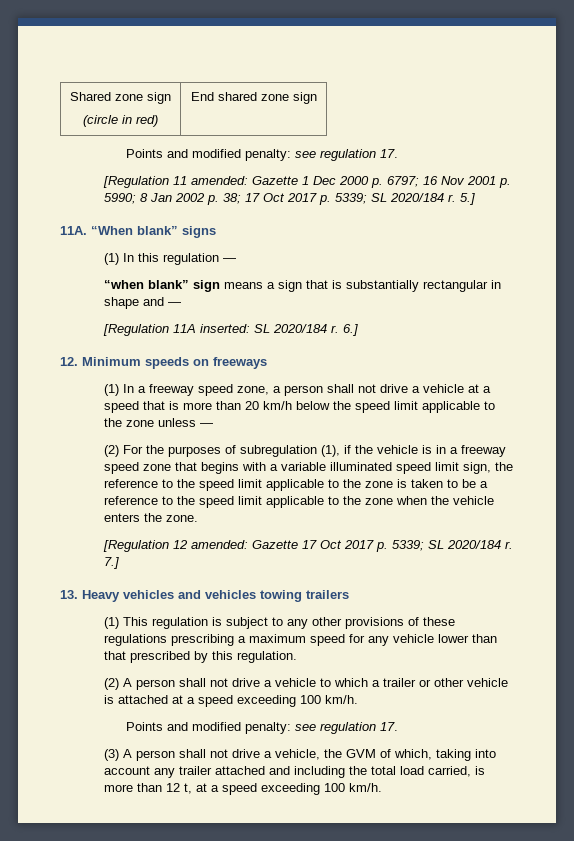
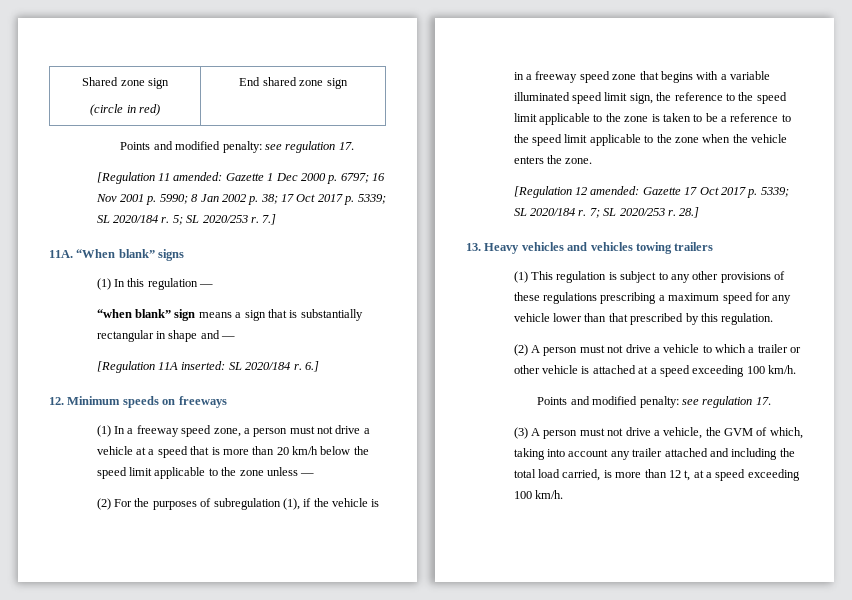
- 5.]
+ 5; SL 2020/253 r. 7.]
- (1) In a freeway speed zone, a person shall not drive a vehicle at a speed that is more than 20 km/h below the speed limit applicable to the zone unless —
+ (1) In a freeway speed zone, a person must not drive a vehicle at a speed that is more than 20 km/h below the speed limit applicable to the zone unless —
- 7.]
+ 7; SL 2020/253 r. 28.]
- (2) A person shall not drive a vehicle to which a trailer or other vehicle is attached at a speed exceeding 100 km/h.
+ (2) A person must not drive a vehicle to which a trailer or other vehicle is attached at a speed exceeding 100 km/h.
- (3) A person shall not drive a vehicle, the GVM of which, taking into account any trailer attached and including the total load carried, is more than 12 t, at a speed exceeding 100 km/h.
+ (3) A person must not drive a vehicle, the GVM of which, taking into account any trailer attached and including the total load carried, is more than 12 t, at a speed exceeding 100 km/h.

